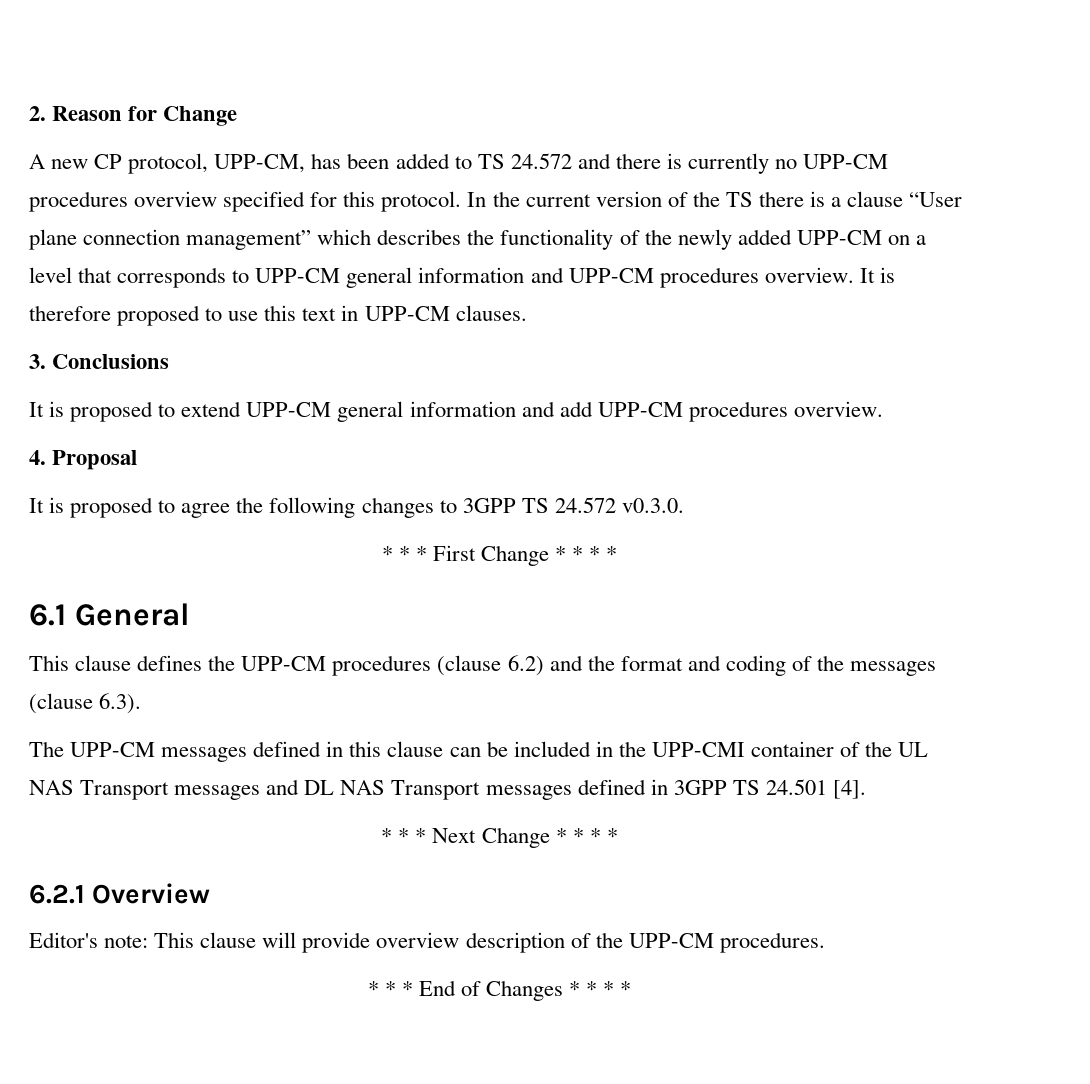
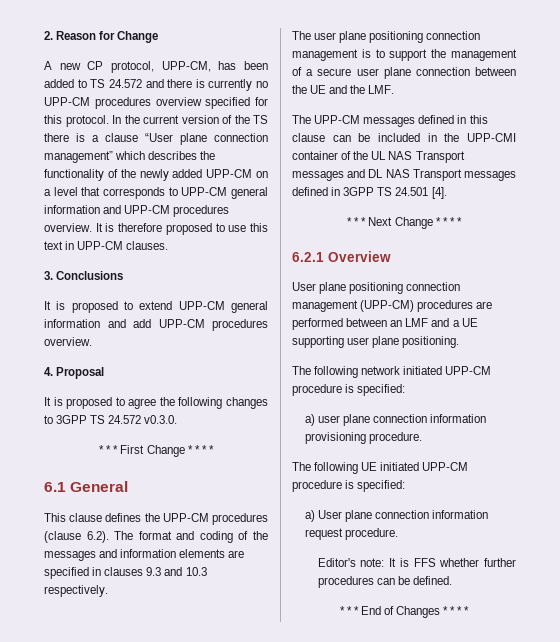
- This clause defines the UPP-CM procedures (clause 6.2) and the format and coding of the messages (clause 6.3).
+ This clause defines the UPP-CM procedures (clause 6.2). The format and coding of the messages and information elements are specified in clauses 9.3 and 10.3 respectively.
+ The user plane positioning connection management is to support the management of a secure user plane connection between the UE and the LMF.
- Editor's note: This clause will provide overview description of the UPP-CM procedures.
+ User plane positioning connection management (UPP-CM) procedures are performed between an LMF and a UE supporting user plane positioning.
+ The following network initiated UPP-CM procedure is specified:
+ a) user plane connection information provisioning procedure.
+ The following UE initiated UPP-CM procedure is specified:
+ a) User plane connection information request procedure.
+ Editor's note: It is FFS whether further procedures can be defined.

